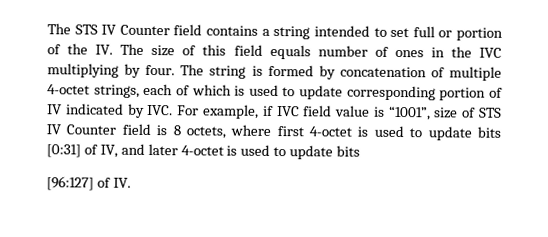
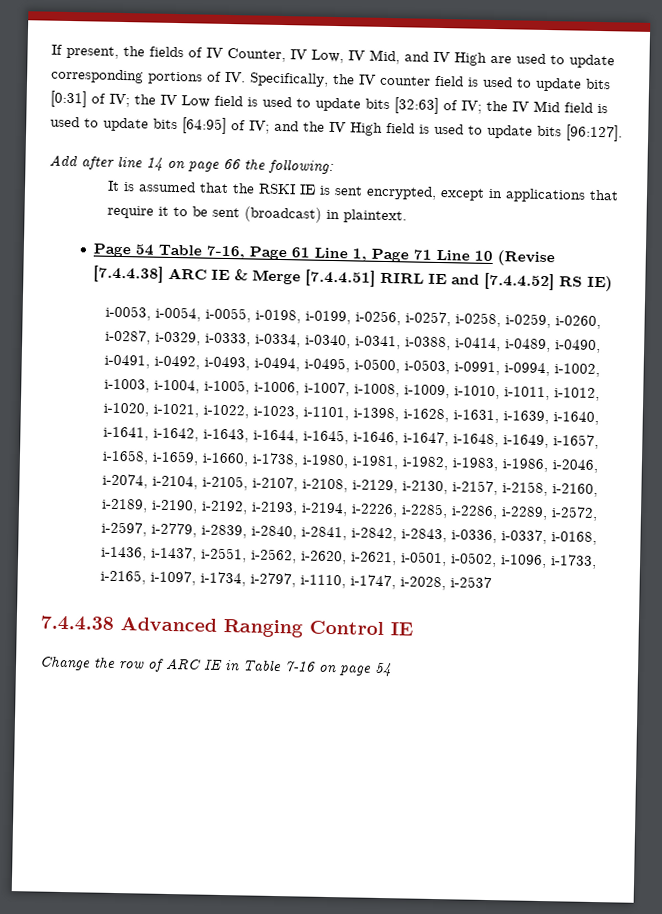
- The STS IV Counter field contains a string intended to set full or portion of the IV. The size of this field equals number of ones in the IVC multiplying by four. The string is formed by concatenation of multiple 4-octet strings, each of which is used to update corresponding portion of IV indicated by IVC. For example, if IVC field value is “1001”, size of STS IV Counter field is 8 octets, where first 4-octet is used to update bits [0:31] of IV, and later 4-octet is used to update bits
- [96:127] of IV.
+ If present, the fields of IV Counter, IV Low, IV Mid, and IV High are used to update corresponding portions of IV. Specifically, the IV counter field is used to update bits [0:31] of IV; the IV Low field is used to update bits [32:63] of IV; the IV Mid field is used to update bits [64:95] of IV; and the IV High field is used to update bits [96:127].
+ Add after line 14 on page 66 the following:
+ It is assumed that the RSKI IE is sent encrypted, except in applications that require it to be sent (broadcast) in plaintext.
+ Page 54 Table 7-16, Page 61 Line 1, Page 71 Line 10 (Revise [7.4.4.38] ARC IE & Merge [7.4.4.51] RIRL IE and [7.4.4.52] RS IE)
+ i-0053, i-0054, i-0055, i-0198, i-0199, i-0256, i-0257, i-0258, i-0259, i-0260, i-0287, i-0329, i-0333, i-0334, i-0340, i-0341, i-0388, i-0414, i-0489, i-0490, i-0491, i-0492, i-0493, i-0494, i-0495, i-0500, i-0503, i-0991, i-0994, i-1002, i-1003, i-1004, i-1005, i-1006, i-1007, i-1008, i-1009, i-1010, i-1011, i-1012, i-1020, i-1021, i-1022, i-1023, i-1101, i-1398, i-1628, i-1631, i-1639, i-1640, i-1641, i-1642, i-1643, i-1644, i-1645, i-1646, i-1647, i-1648, i-1649, i-1657, i-1658, i-1659, i-1660, i-1738, i-1980, i-1981, i-1982, i-1983, i-1986, i-2046, i-2074, i-2104, i-2105, i-2107, i-2108, i-2129, i-2130, i-2157, i-2158, i-2160, i-2189, i-2190, i-2192, i-2193, i-2194, i-2226, i-2285, i-2286, i-2289, i-2572, i-2597, i-2779, i-2839, i-2840, i-2841, i-2842, i-2843, i-0336, i-0337, i-0168, i-1436, i-1437, i-2551, i-2562, i-2620, i-2621, i-0501, i-0502, i-1096, i-1733, i-2165, i-1097, i-1734, i-2797, i-1110, i-1747, i-2028, i-2537
+ 7.4.4.38 Advanced Ranging Control IE
+ Change the row of ARC IE in Table 7-16 on page 54

